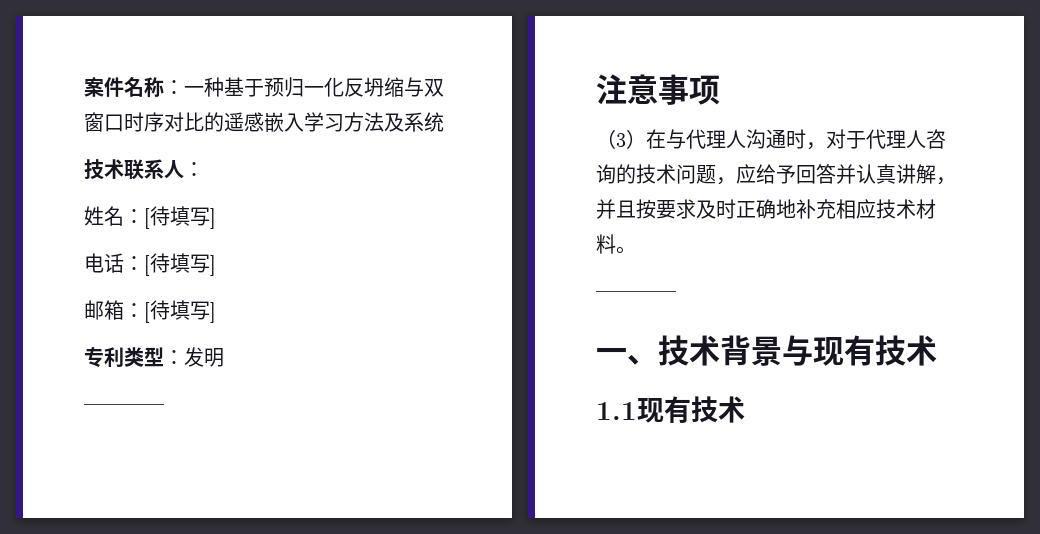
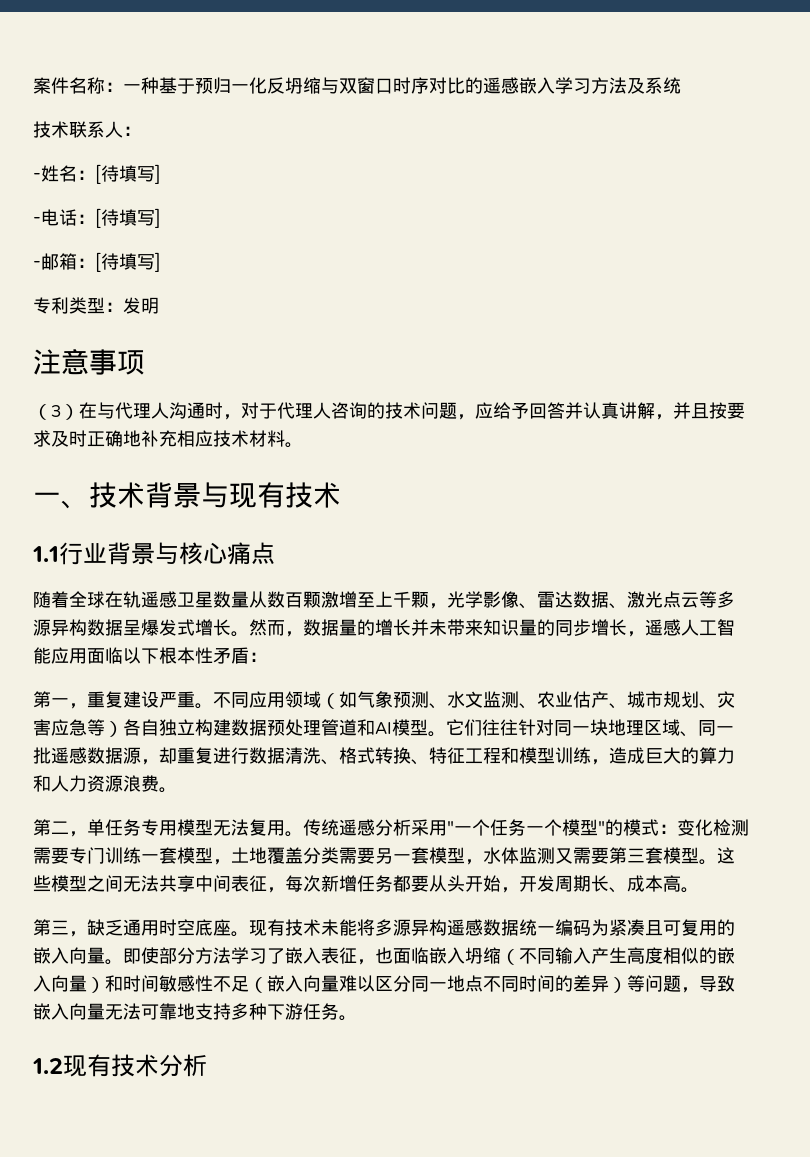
- 姓名：[待填写]
+ -姓名：[待填写]
- 电话：[待填写]
+ -电话：[待填写]
- 邮箱：[待填写]
+ -邮箱：[待填写]
  专利类型：发明
- ────
  （3）在与代理人沟通时，对于代理人咨询的技术问题，应给予回答并认真讲解，并且按要求及时正确地补充相应技术材料。
- ────
- 1.1现有技术
+ 1.1行业背景与核心痛点
+ 随着全球在轨遥感卫星数量从数百颗激增至上千颗，光学影像、雷达数据、激光点云等多源异构数据呈爆发式增长。然而，数据量的增长并未带来知识量的同步增长，遥感人工智能应用面临以下根本性矛盾：
+ 第一，重复建设严重。不同应用领域（如气象预测、水文监测、农业估产、城市规划、灾害应急等）各自独立构建数据预处理管道和AI模型。它们往往针对同一块地理区域、同一批遥感数据源，却重复进行数据清洗、格式转换、特征工程和模型训练，造成巨大的算力和人力资源浪费。
+ 第二，单任务专用模型无法复用。传统遥感分析采用"一个任务一个模型"的模式：变化检测需要专门训练一套模型，土地覆盖分类需要另一套模型，水体监测又需要第三套模型。这些模型之间无法共享中间表征，每次新增任务都要从头开始，开发周期长、成本高。
+ 第三，缺乏通用时空底座。现有技术未能将多源异构遥感数据统一编码为紧凑且可复用的嵌入向量。即使部分方法学习了嵌入表征，也面临嵌入坍缩（不同输入产生高度相似的嵌入向量）和时间敏感性不足（嵌入向量难以区分同一地点不同时间的差异）等问题，导致嵌入向量无法可靠地支持多种下游任务。
+ 1.2现有技术分析

